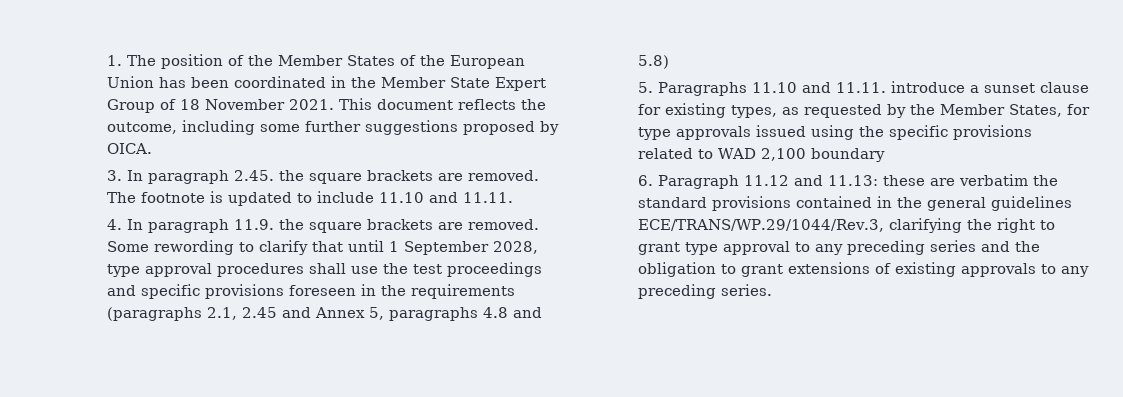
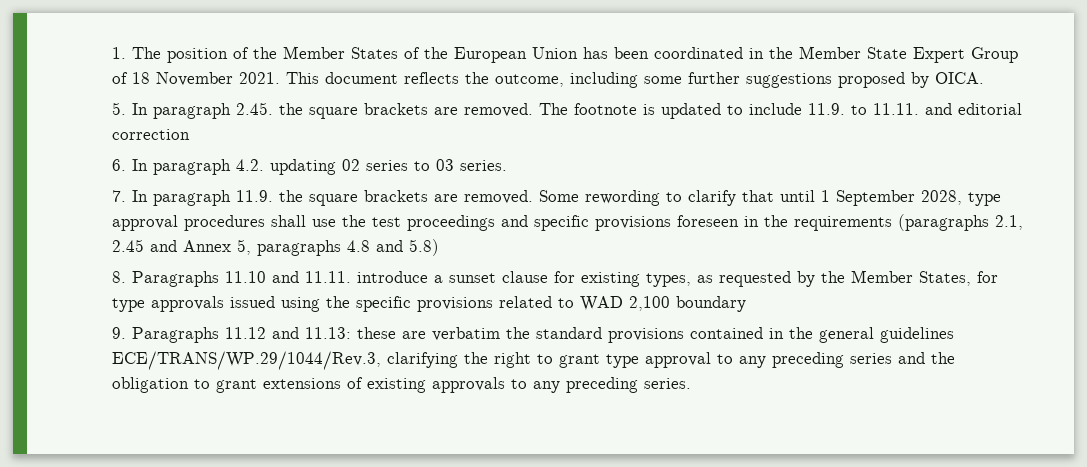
- 3. In paragraph 2.45. the square brackets are removed.
+ 5. In paragraph 2.45. the square brackets are removed.
- The footnote is updated to include 11.10 and 11.11.
- 4. In paragraph 11.9. the square brackets are removed.
+ The footnote is updated to include 11.9. to 11.11. and editorial correction
+ 6. In paragraph 4.2. updating 02 series to 03 series.
+ 7. In paragraph 11.9. the square brackets are removed.
- 5. Paragraphs 11.10 and 11.11. introduce a sunset clause for existing types, as requested by the Member States, for type approvals issued using the specific provisions related to WAD 2,100 boundary
+ 8. Paragraphs 11.10 and 11.11. introduce a sunset clause for existing types, as requested by the Member States, for type approvals issued using the specific provisions related to WAD 2,100 boundary
- 6. Paragraph 11.12 and 11.13: these are verbatim the standard provisions contained in the general guidelines ECE/TRANS/WP.29/1044/Rev.3, clarifying the right to grant type approval to any preceding series and the obligation to grant extensions of existing approvals to any preceding series.
+ 9. Paragraphs 11.12 and 11.13: these are verbatim the standard provisions contained in the general guidelines ECE/TRANS/WP.29/1044/Rev.3, clarifying the right to grant type approval to any preceding series and the obligation to grant extensions of existing approvals to any preceding series.

